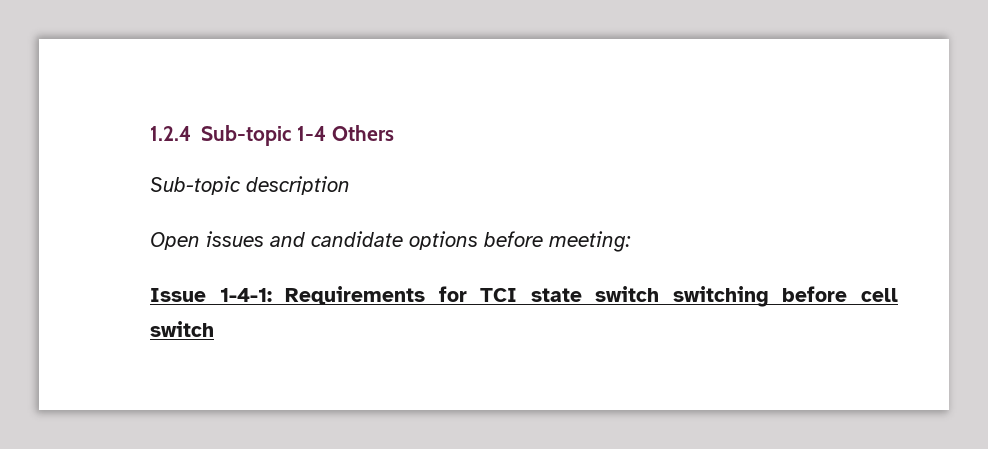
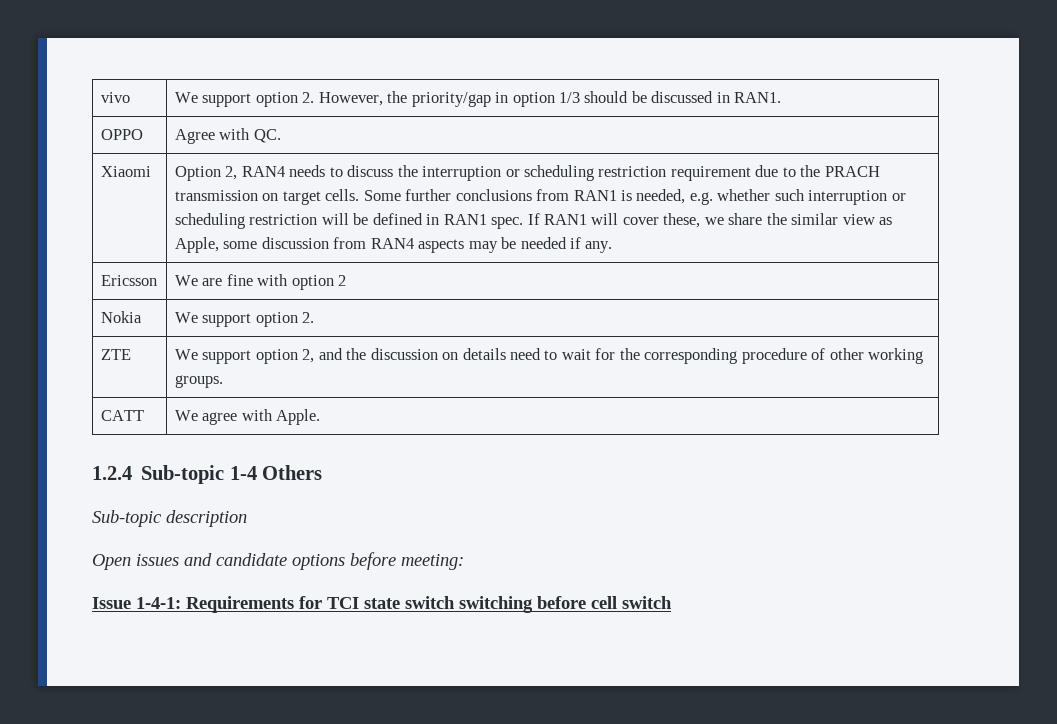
+ vivo | We support option 2. However, the priority/gap in option 1/3 should be discussed in RAN1.
+ OPPO | Agree with QC.
+ Xiaomi | Option 2, RAN4 needs to discuss the interruption or scheduling restriction requirement due to the PRACH transmission on target cells. Some further conclusions from RAN1 is needed, e.g. whether such interruption or scheduling restriction will be defined in RAN1 spec. If RAN1 will cover these, we share the similar view as Apple, some discussion from RAN4 aspects may be needed if any.
+ Ericsson | We are fine with option 2
+ Nokia | We support option 2.
+ ZTE | We support option 2, and the discussion on details need to wait for the corresponding procedure of other working groups.
+ CATT | We agree with Apple.

